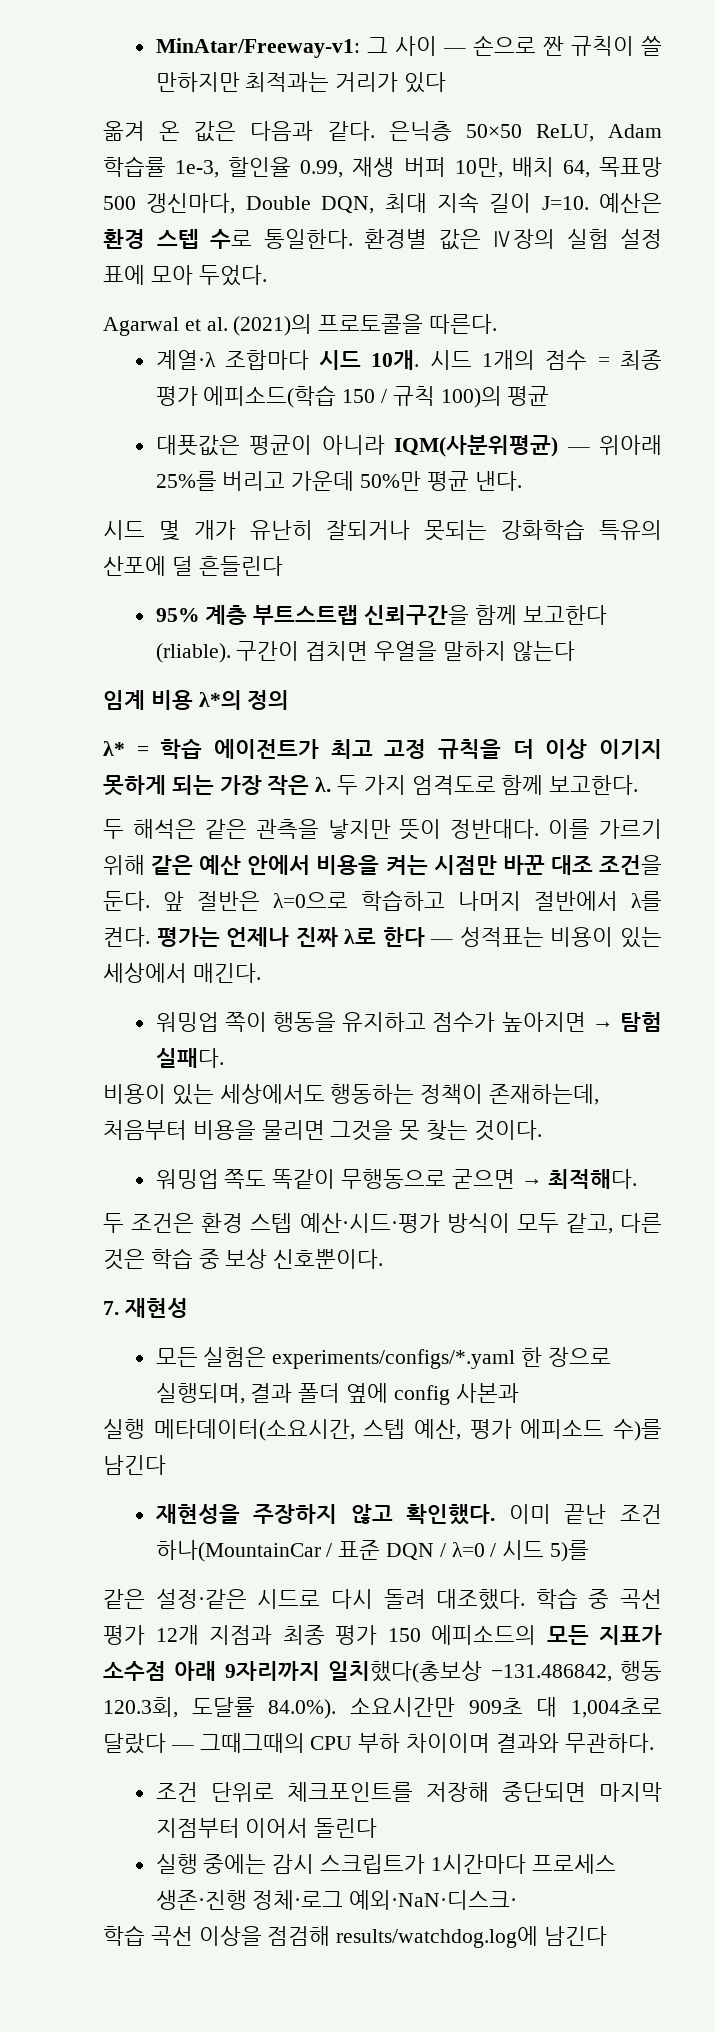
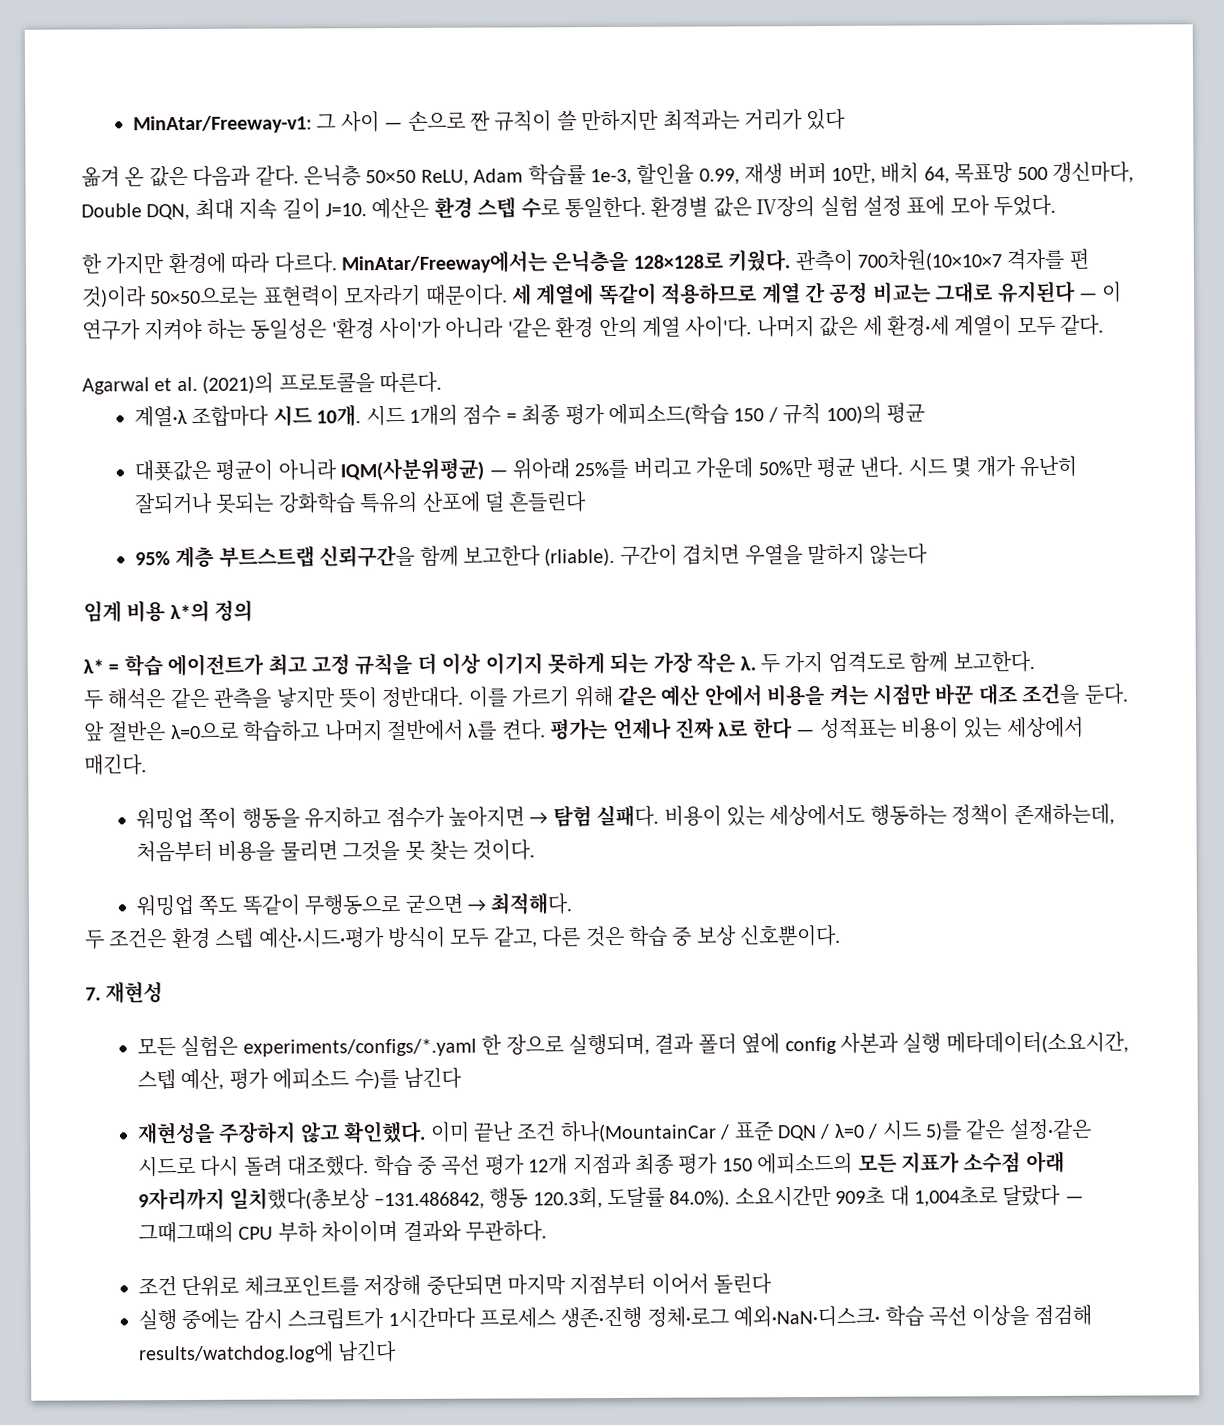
+ 한 가지만 환경에 따라 다르다. MinAtar/Freeway에서는 은닉층을 128×128로 키웠다. 관측이 700차원(10×10×7 격자를 편 것)이라 50×50으로는 표현력이 모자라기 때문이다. 세 계열에 똑같이 적용하므로 계열 간 공정 비교는 그대로 유지된다 — 이 연구가 지켜야 하는 동일성은 '환경 사이'가 아니라 '같은 환경 안의 계열 사이'다. 나머지 값은 세 환경·세 계열이 모두 같다.
- 대푯값은 평균이 아니라 IQM(사분위평균) — 위아래 25%를 버리고 가운데 50%만 평균 낸다.
- 시드 몇 개가 유난히 잘되거나 못되는 강화학습 특유의 산포에 덜 흔들린다
+ 대푯값은 평균이 아니라 IQM(사분위평균) — 위아래 25%를 버리고 가운데 50%만 평균 낸다. 시드 몇 개가 유난히 잘되거나 못되는 강화학습 특유의 산포에 덜 흔들린다
- 워밍업 쪽이 행동을 유지하고 점수가 높아지면 → 탐험 실패다.
- 비용이 있는 세상에서도 행동하는 정책이 존재하는데, 처음부터 비용을 물리면 그것을 못 찾는 것이다.
+ 워밍업 쪽이 행동을 유지하고 점수가 높아지면 → 탐험 실패다. 비용이 있는 세상에서도 행동하는 정책이 존재하는데, 처음부터 비용을 물리면 그것을 못 찾는 것이다.
- 모든 실험은 experiments/configs/*.yaml 한 장으로 실행되며, 결과 폴더 옆에 config 사본과
- 실행 메타데이터(소요시간, 스텝 예산, 평가 에피소드 수)를 남긴다
+ 모든 실험은 experiments/configs/*.yaml 한 장으로 실행되며, 결과 폴더 옆에 config 사본과 실행 메타데이터(소요시간, 스텝 예산, 평가 에피소드 수)를 남긴다
- 이미 끝난 조건 하나(MountainCar / 표준 DQN / λ=0 / 시드 5)를
- 같은 설정·같은 시드로 다시 돌려 대조했다.
+ 이미 끝난 조건 하나(MountainCar / 표준 DQN / λ=0 / 시드 5)를 같은 설정·같은 시드로 다시 돌려 대조했다.
- 실행 중에는 감시 스크립트가 1시간마다 프로세스 생존·진행 정체·로그 예외·NaN·디스크·
- 학습 곡선 이상을 점검해 results/watchdog.log에 남긴다
+ 실행 중에는 감시 스크립트가 1시간마다 프로세스 생존·진행 정체·로그 예외·NaN·디스크· 학습 곡선 이상을 점검해 results/watchdog.log에 남긴다

